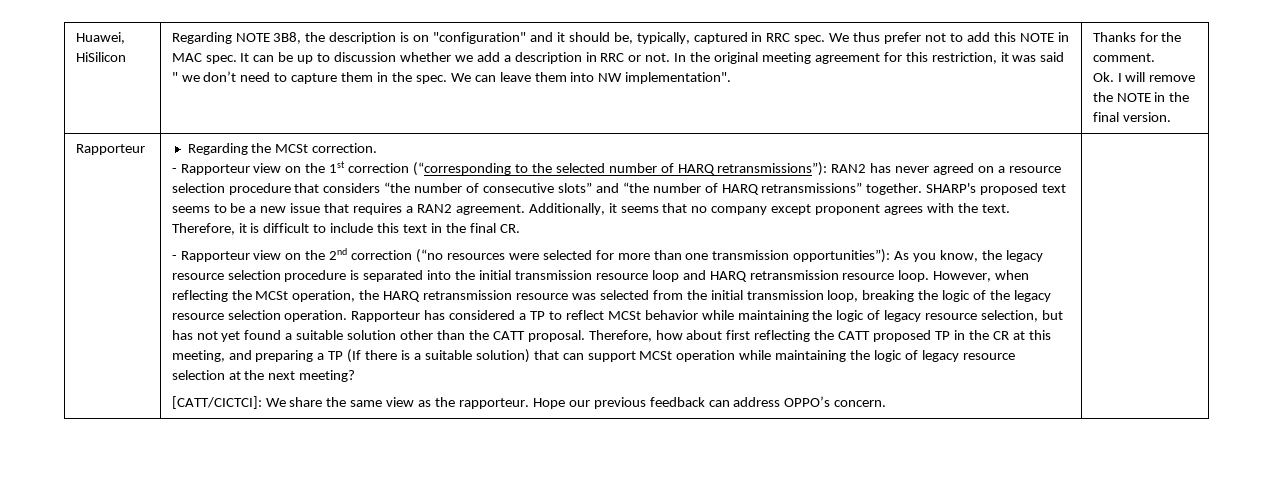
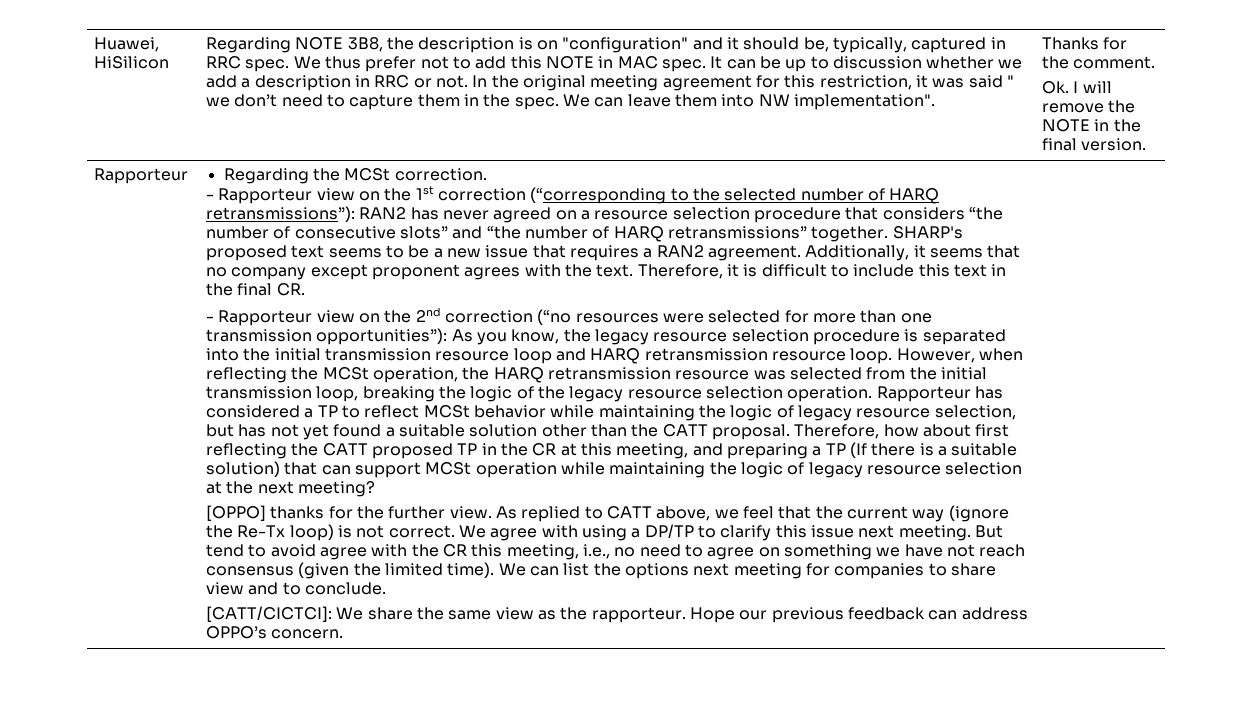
+ [OPPO] thanks for the further view. As replied to CATT above, we feel that the current way (ignore the Re-Tx loop) is not correct. We agree with using a DP/TP to clarify this issue next meeting. But tend to avoid agree with the CR this meeting, i.e., no need to agree on something we have not reach consensus (given the limited time). We can list the options next meeting for companies to share view and to conclude.

